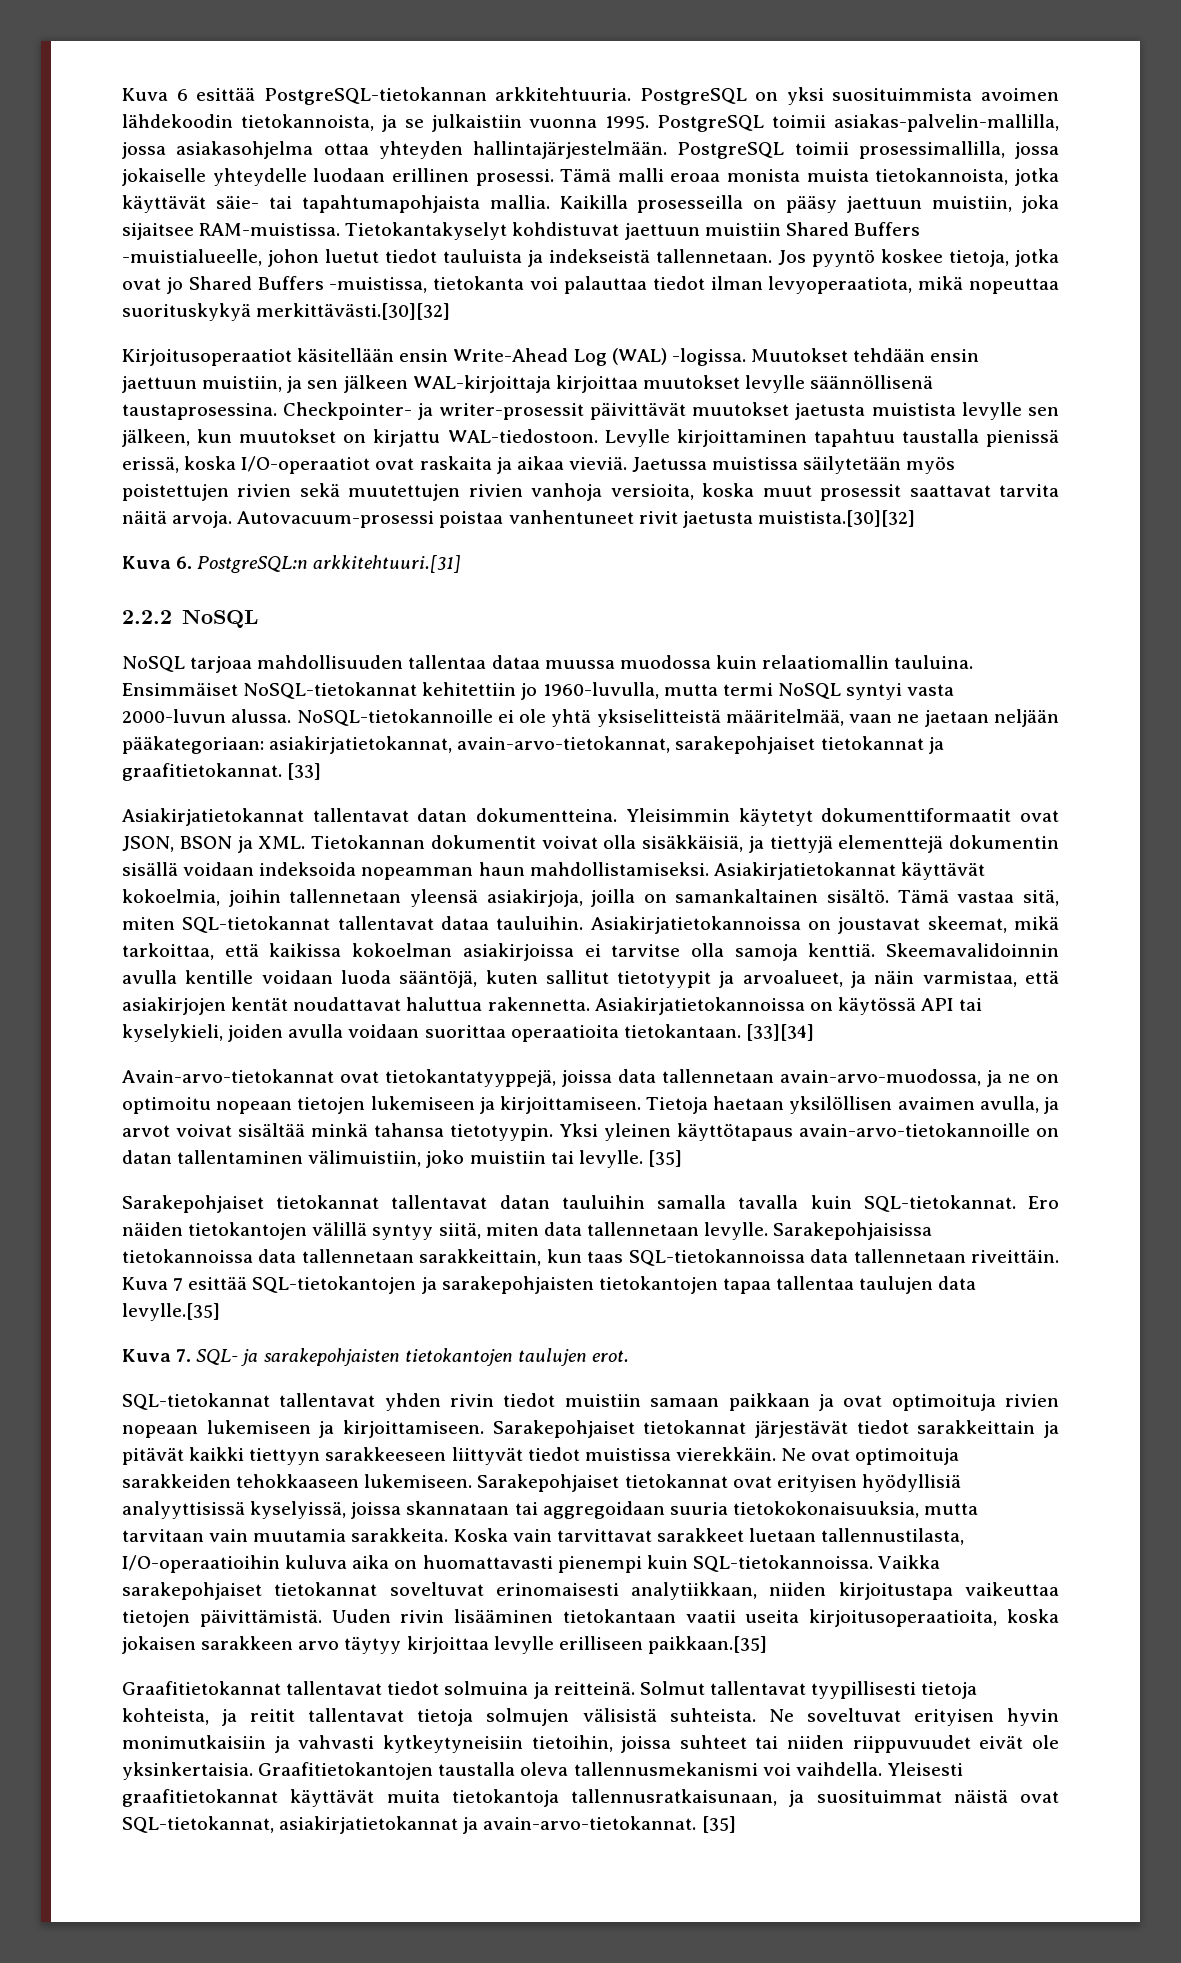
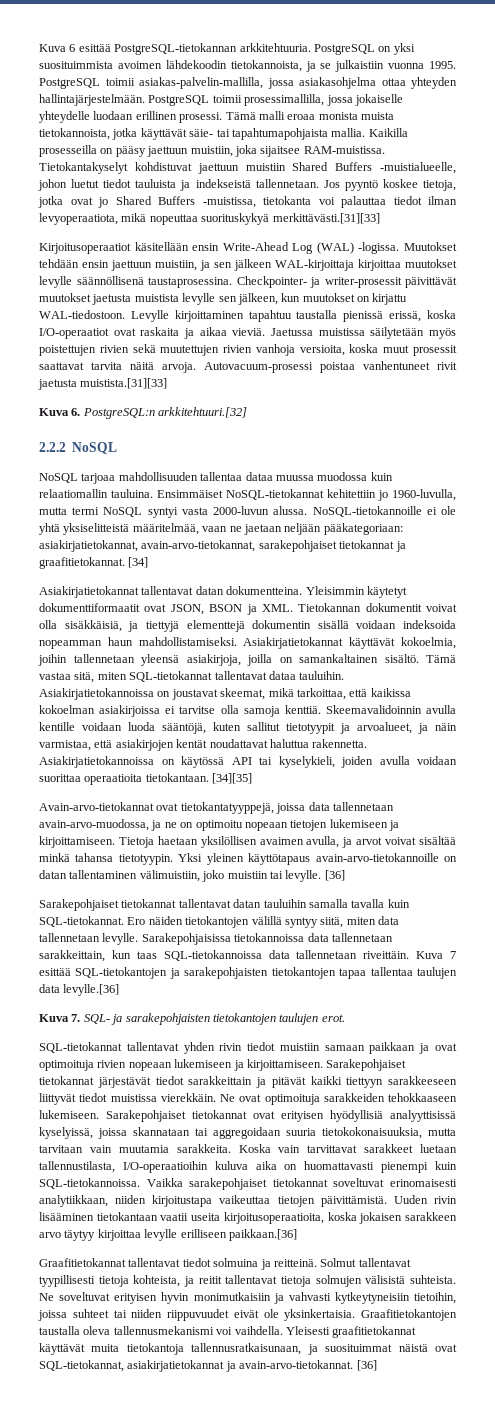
- Jos pyyntö koskee tietoja, jotka ovat jo Shared Buffers -muistissa, tietokanta voi palauttaa tiedot ilman levyoperaatiota, mikä nopeuttaa suorituskykyä merkittävästi.[30][32]
+ Jos pyyntö koskee tietoja, jotka ovat jo Shared Buffers -muistissa, tietokanta voi palauttaa tiedot ilman levyoperaatiota, mikä nopeuttaa suorituskykyä merkittävästi.[31][33]
- Autovacuum-prosessi poistaa vanhentuneet rivit jaetusta muistista.[30][32]
+ Autovacuum-prosessi poistaa vanhentuneet rivit jaetusta muistista.[31][33]
- Kuva 6. PostgreSQL:n arkkitehtuuri.[31]
+ Kuva 6. PostgreSQL:n arkkitehtuuri.[32]
- [33]
+ [34]
- [33][34]
+ [34][35]
- Yksi yleinen käyttötapaus avain-arvo-tietokannoille on datan tallentaminen välimuistiin, joko muistiin tai levylle. [35]
+ Yksi yleinen käyttötapaus avain-arvo-tietokannoille on datan tallentaminen välimuistiin, joko muistiin tai levylle. [36]
- Kuva 7 esittää SQL-tietokantojen ja sarakepohjaisten tietokantojen tapaa tallentaa taulujen data levylle.[35]
+ Kuva 7 esittää SQL-tietokantojen ja sarakepohjaisten tietokantojen tapaa tallentaa taulujen data levylle.[36]
- Uuden rivin lisääminen tietokantaan vaatii useita kirjoitusoperaatioita, koska jokaisen sarakkeen arvo täytyy kirjoittaa levylle erilliseen paikkaan.[35]
+ Uuden rivin lisääminen tietokantaan vaatii useita kirjoitusoperaatioita, koska jokaisen sarakkeen arvo täytyy kirjoittaa levylle erilliseen paikkaan.[36]
- Yleisesti graafitietokannat käyttävät muita tietokantoja tallennusratkaisunaan, ja suosituimmat näistä ovat SQL-tietokannat, asiakirjatietokannat ja avain-arvo-tietokannat. [35]
+ Yleisesti graafitietokannat käyttävät muita tietokantoja tallennusratkaisunaan, ja suosituimmat näistä ovat SQL-tietokannat, asiakirjatietokannat ja avain-arvo-tietokannat. [36]

